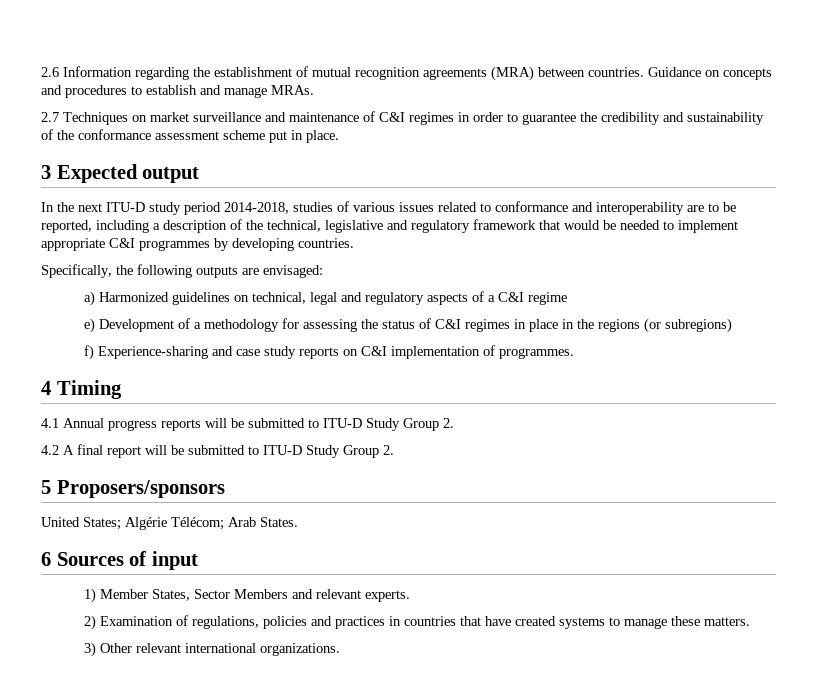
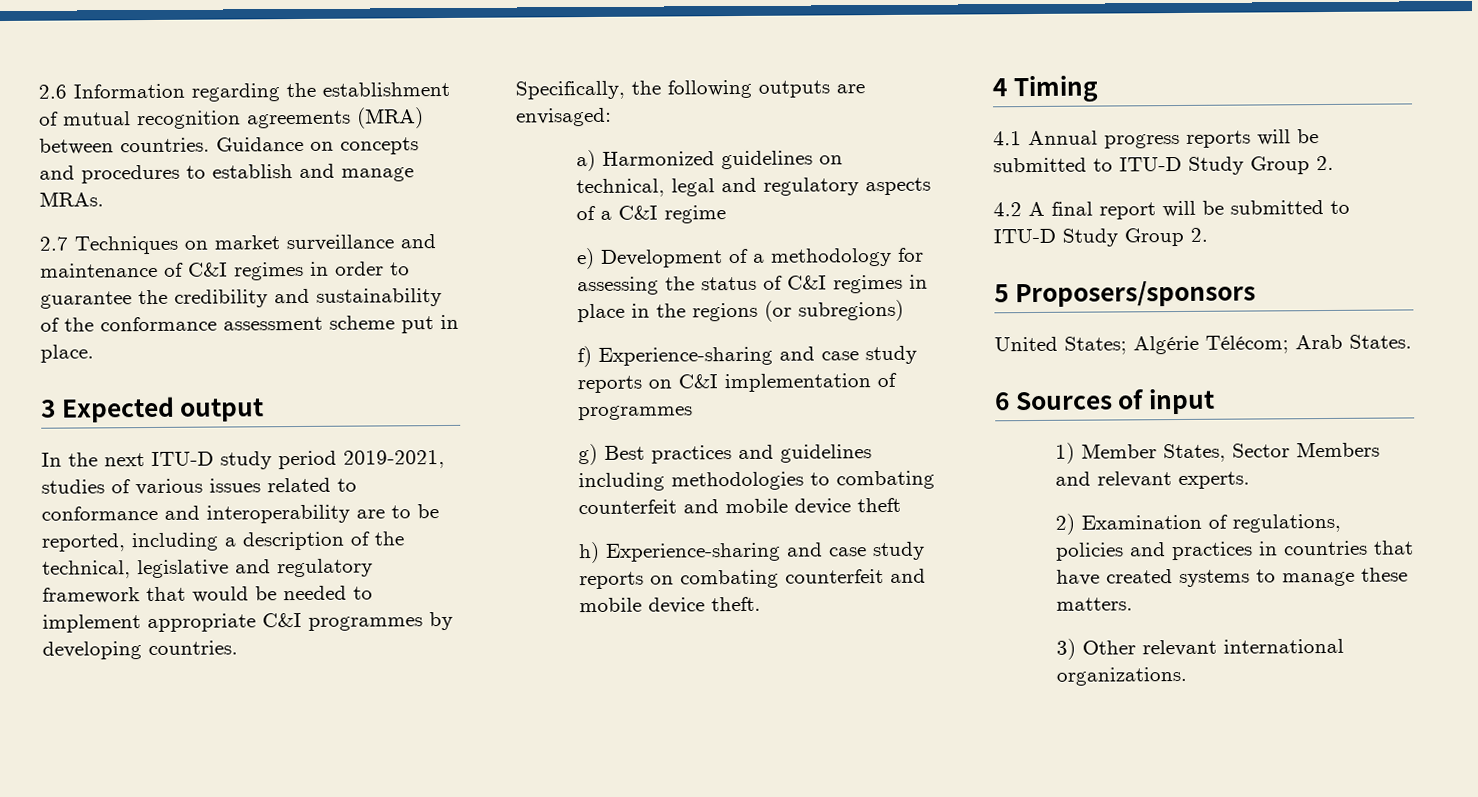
- In the next ITU-D study period 2014-2018, studies of various issues related to conformance and interoperability are to be reported, including a description of the technical, legislative and regulatory framework that would be needed to implement appropriate C&I programmes by developing countries.
+ In the next ITU-D study period 2019-2021, studies of various issues related to conformance and interoperability are to be reported, including a description of the technical, legislative and regulatory framework that would be needed to implement appropriate C&I programmes by developing countries.
- f) Experience-sharing and case study reports on C&I implementation of programmes.
+ f) Experience-sharing and case study reports on C&I implementation of programmes
+ g) Best practices and guidelines including methodologies to combating counterfeit and mobile device theft
+ h) Experience-sharing and case study reports on combating counterfeit and mobile device theft.

